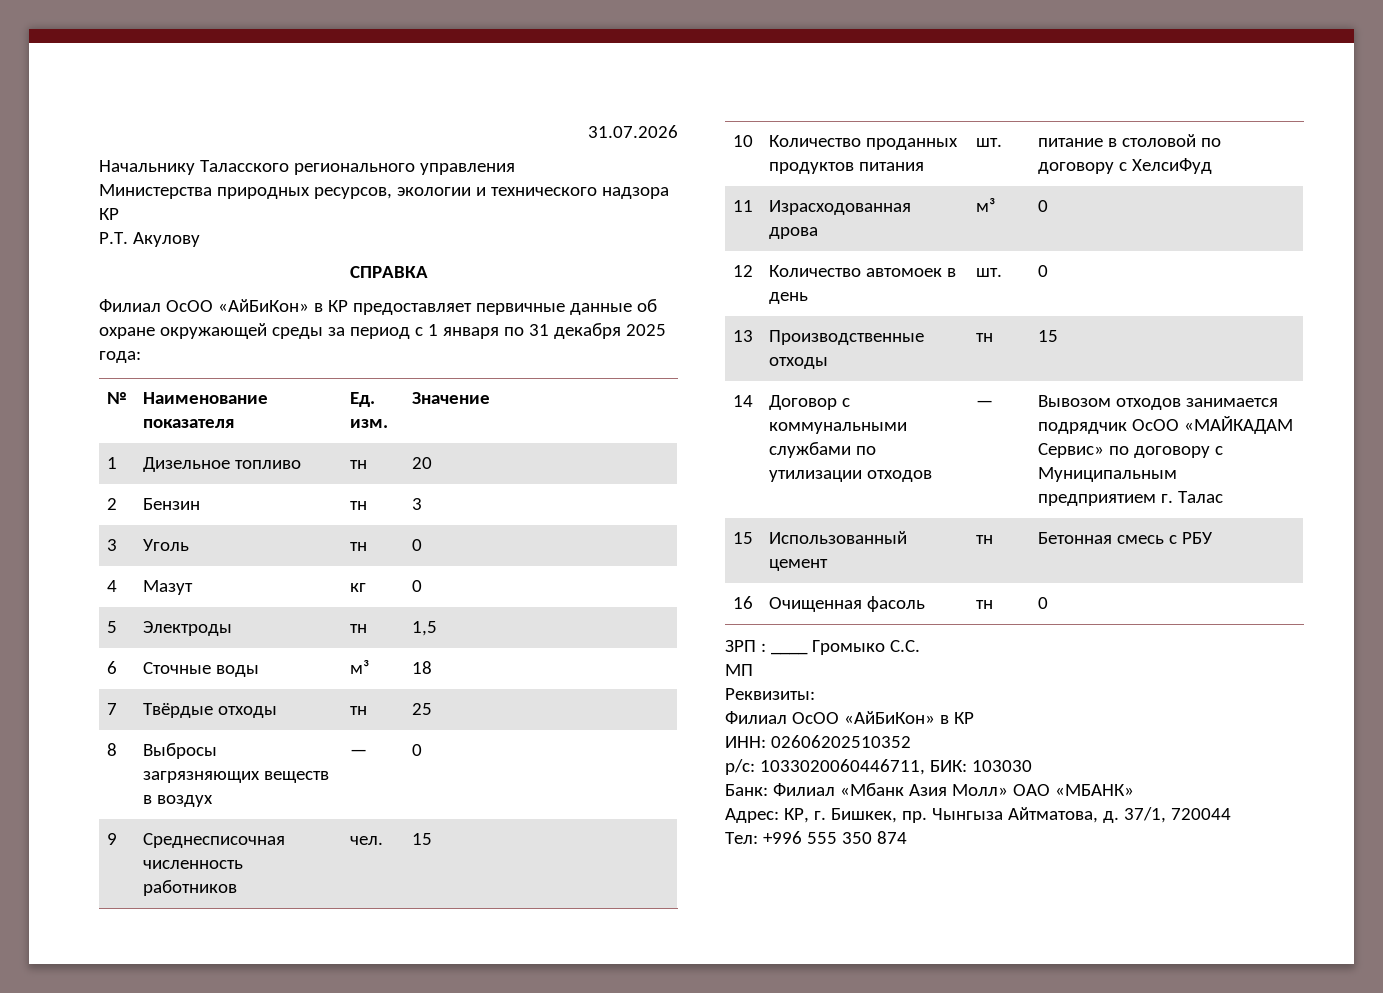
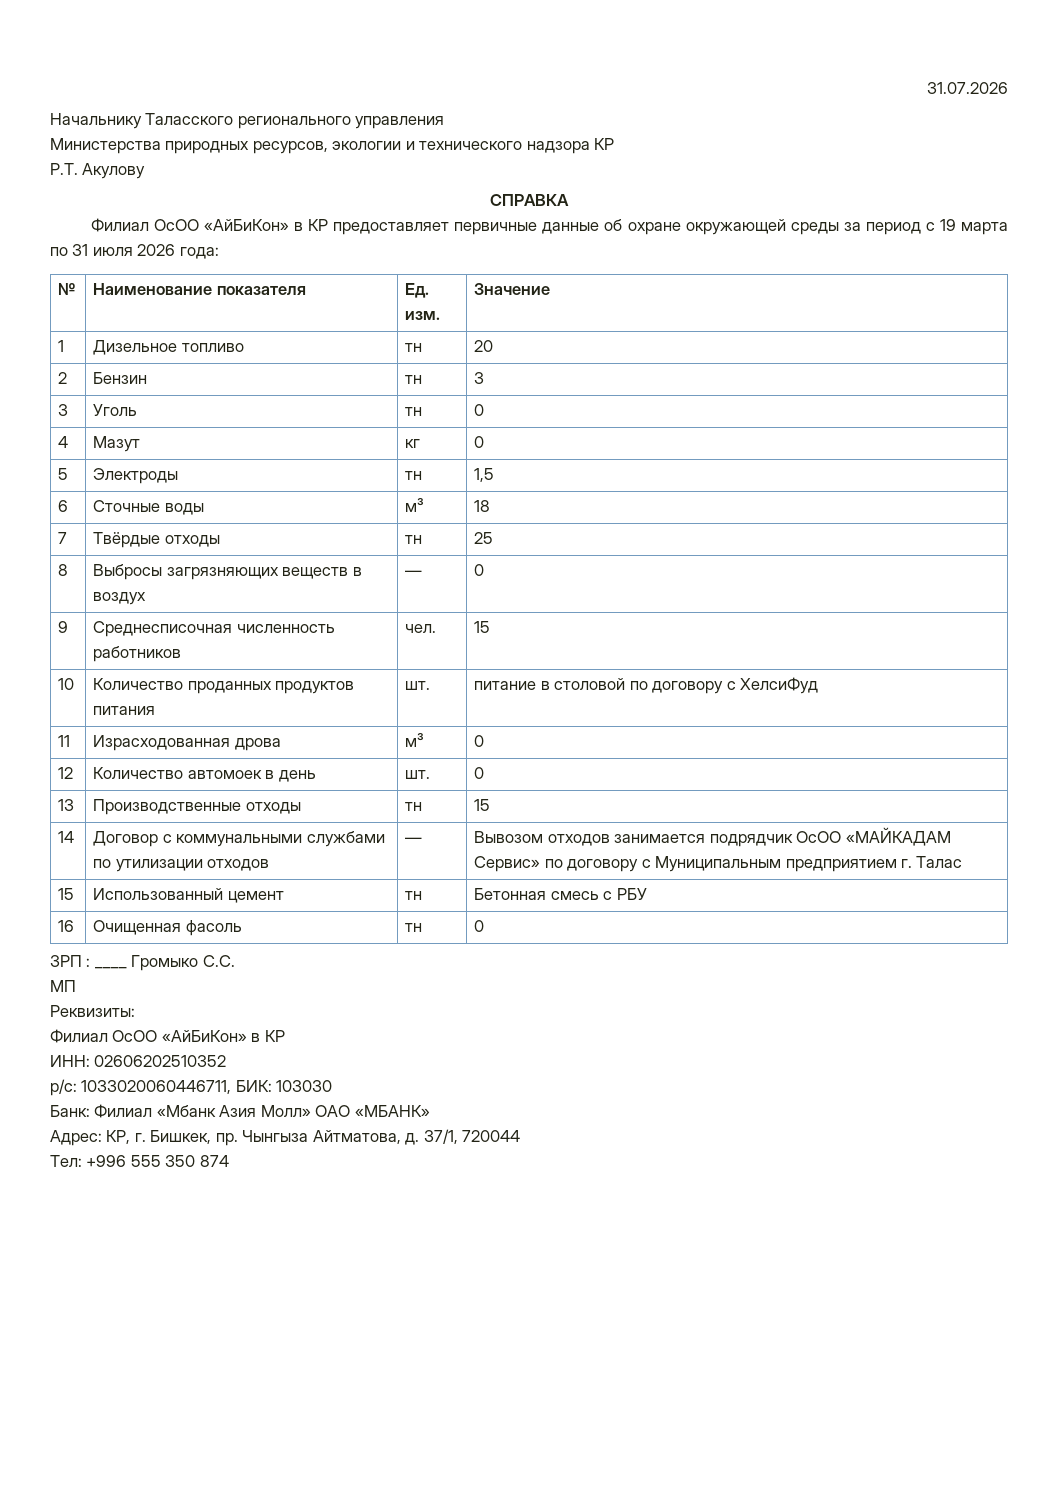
- Филиал ОсОО «АйБиКон» в КР предоставляет первичные данные об охране окружающей среды за период с 1 января по 31 декабря 2025 года:
+ Филиал ОсОО «АйБиКон» в КР предоставляет первичные данные об охране окружающей среды за период с 19 марта по 31 июля 2026 года:

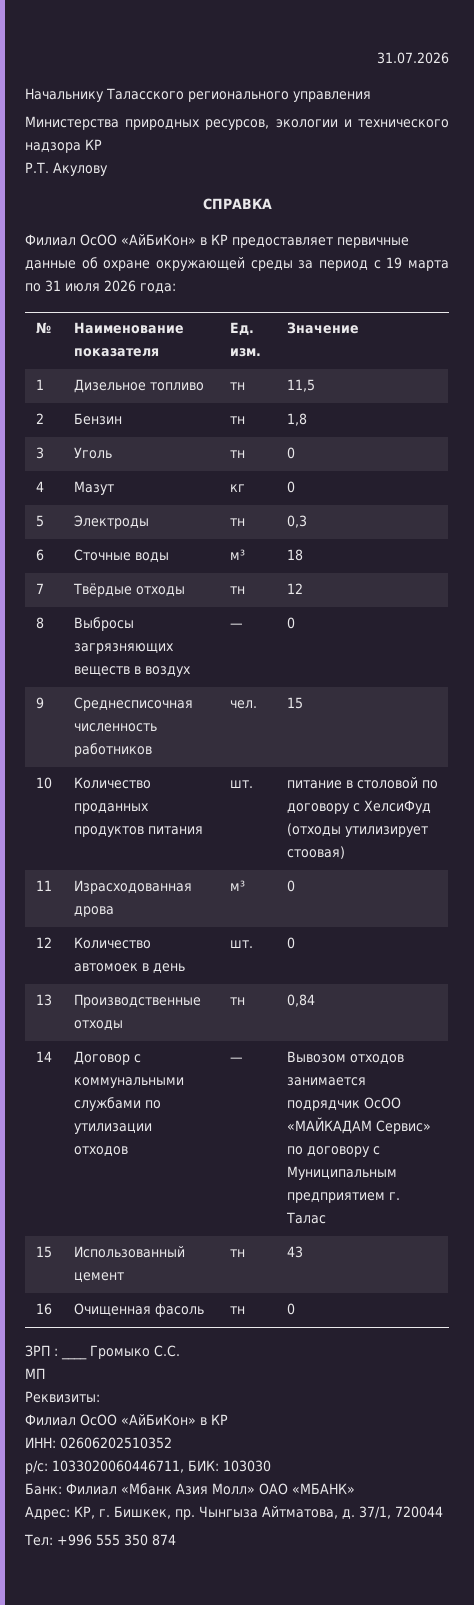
- 1 | Дизельное топливо | тн | 20
+ 1 | Дизельное топливо | тн | 11,5
- 2 | Бензин | тн | 3
+ 2 | Бензин | тн | 1,8
- 5 | Электроды | тн | 1,5
+ 5 | Электроды | тн | 0,3
- 7 | Твёрдые отходы | тн | 25
+ 7 | Твёрдые отходы | тн | 12
- 10 | Количество проданных продуктов питания | шт. | питание в столовой по договору с ХелсиФуд
+ 10 | Количество проданных продуктов питания | шт. | питание в столовой по договору с ХелсиФуд (отходы утилизирует стоовая)
- 13 | Производственные отходы | тн | 15
+ 13 | Производственные отходы | тн | 0,84
- 15 | Использованный цемент | тн | Бетонная смесь с РБУ
+ 15 | Использованный цемент | тн | 43

